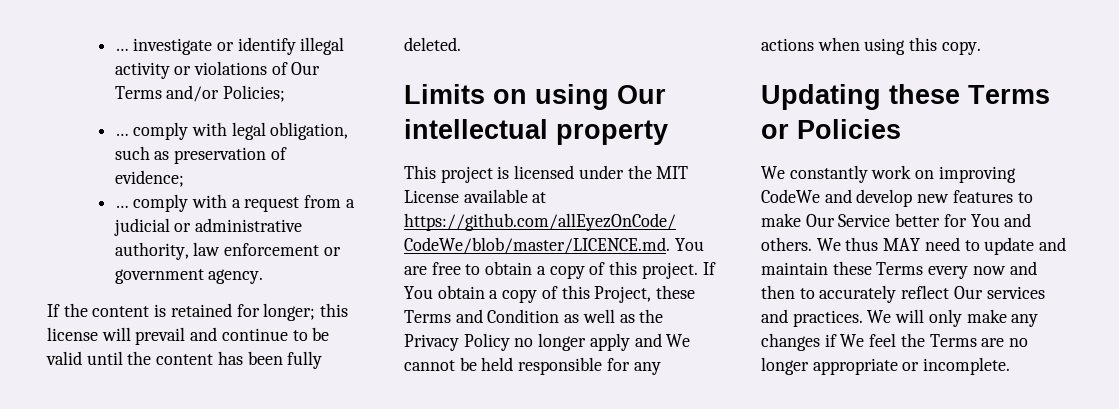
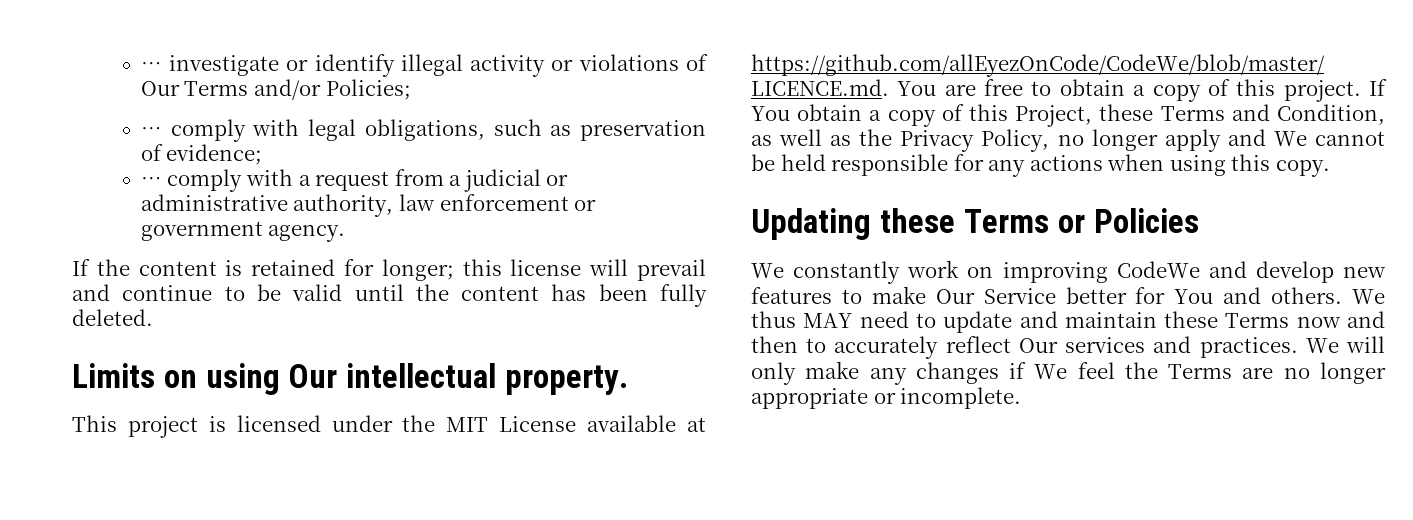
- … comply with legal obligation, such as preservation of evidence;
+ … comply with legal obligations, such as preservation of evidence;
- Limits on using Our intellectual property
+ Limits on using Our intellectual property.
- If You obtain a copy of this Project, these Terms and Condition as well as the Privacy Policy no longer apply and We cannot be held responsible for any actions when using this copy.
+ If You obtain a copy of this Project, these Terms and Condition, as well as the Privacy Policy, no longer apply and We cannot be held responsible for any actions when using this copy.
- We thus MAY need to update and maintain these Terms every now and then to accurately reflect Our services and practices.
+ We thus MAY need to update and maintain these Terms now and then to accurately reflect Our services and practices.

